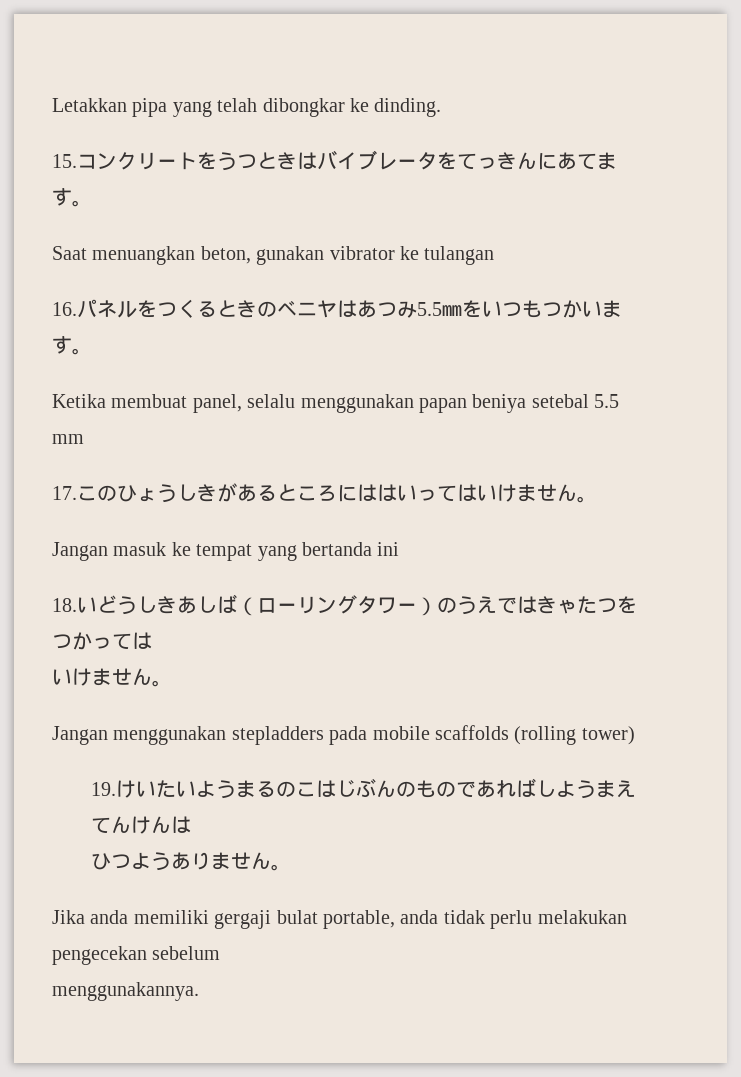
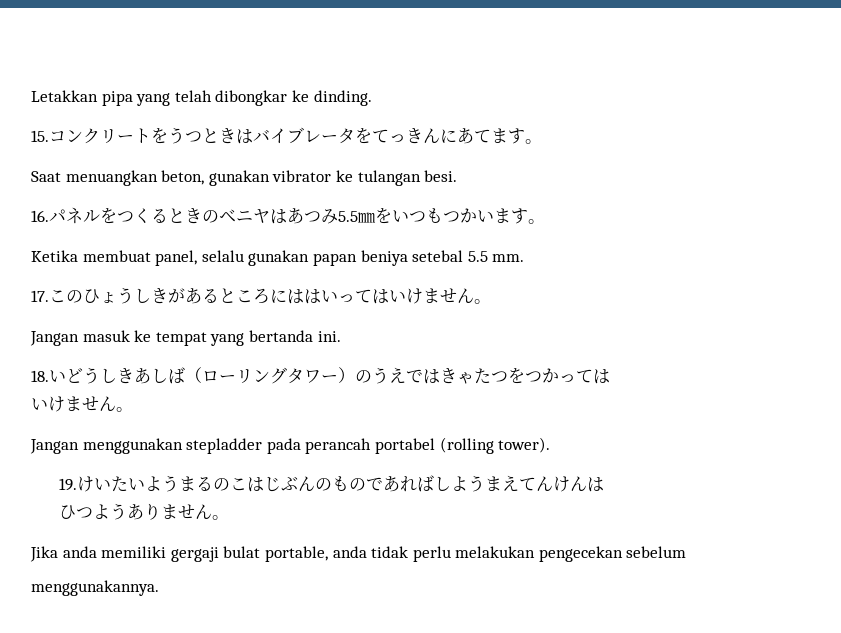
- Saat menuangkan beton, gunakan vibrator ke tulangan
+ Saat menuangkan beton, gunakan vibrator ke tulangan besi.
- Ketika membuat panel, selalu menggunakan papan beniya setebal 5.5 mm
+ Ketika membuat panel, selalu gunakan papan beniya setebal 5.5 mm.
- Jangan masuk ke tempat yang bertanda ini
+ Jangan masuk ke tempat yang bertanda ini.
- Jangan menggunakan stepladders pada mobile scaffolds (rolling tower)
+ Jangan menggunakan stepladder pada perancah portabel (rolling tower).

